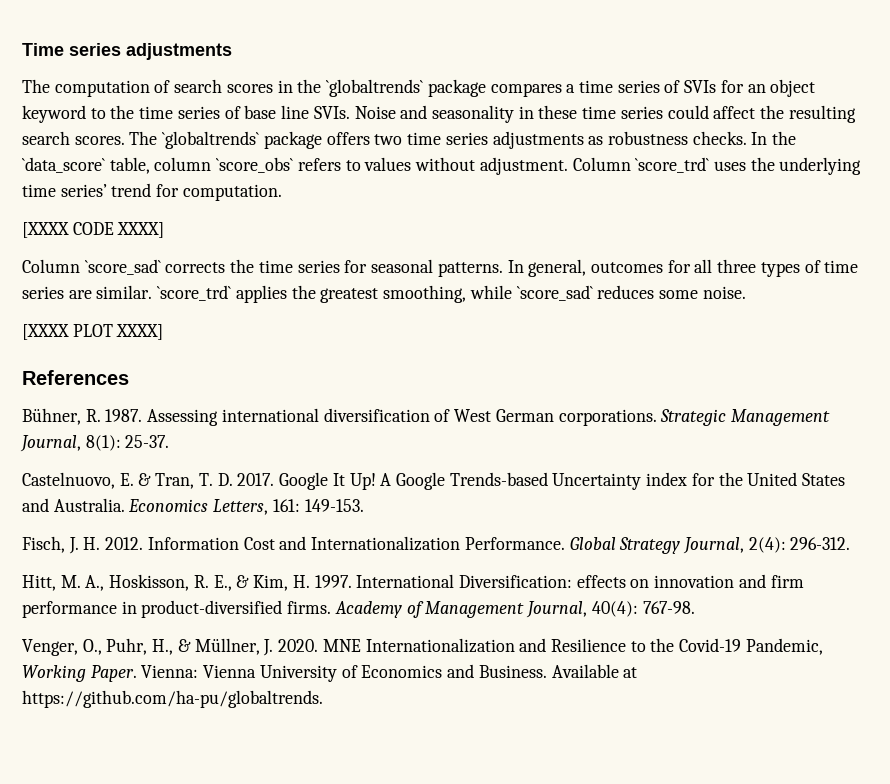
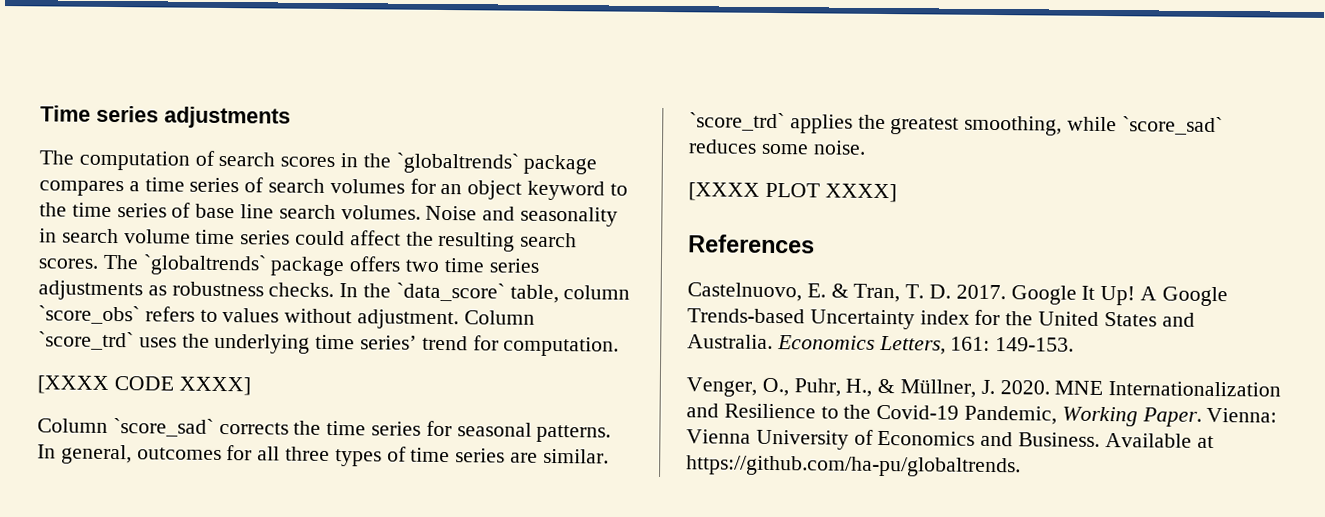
- The computation of search scores in the `globaltrends` package compares a time series of SVIs for an object keyword to the time series of base line SVIs.
+ The computation of search scores in the `globaltrends` package compares a time series of search volumes for an object keyword to the time series of base line search volumes.
- Noise and seasonality in these time series could affect the resulting search scores.
+ Noise and seasonality in search volume time series could affect the resulting search scores.
- Bühner, R. 1987. Assessing international diversification of West German corporations. Strategic Management Journal, 8(1): 25-37.
- Fisch, J. H. 2012. Information Cost and Internationalization Performance. Global Strategy Journal, 2(4): 296-312.
- Hitt, M. A., Hoskisson, R. E., & Kim, H. 1997. International Diversification: effects on innovation and firm performance in product-diversified firms. Academy of Management Journal, 40(4): 767-98.

